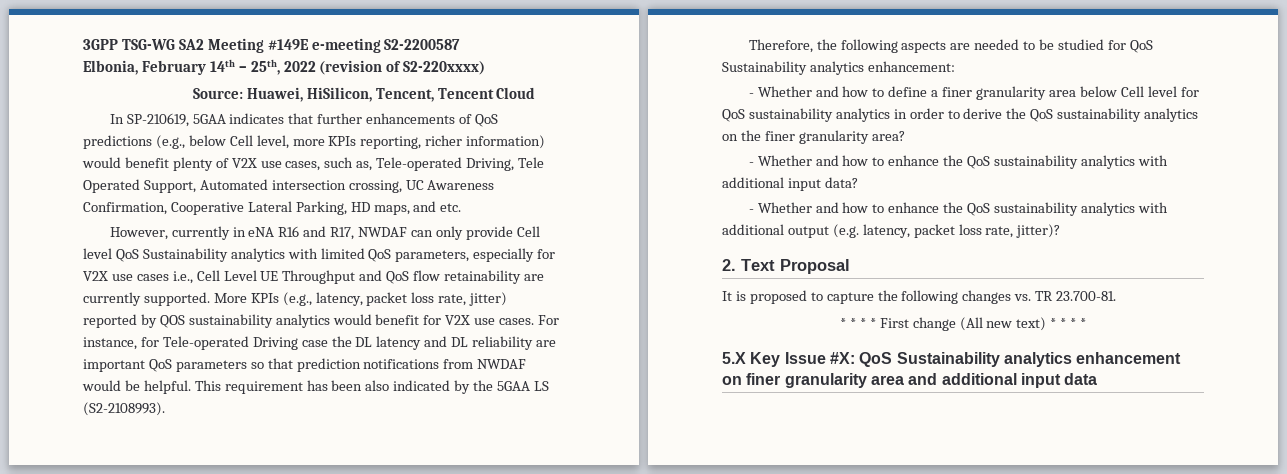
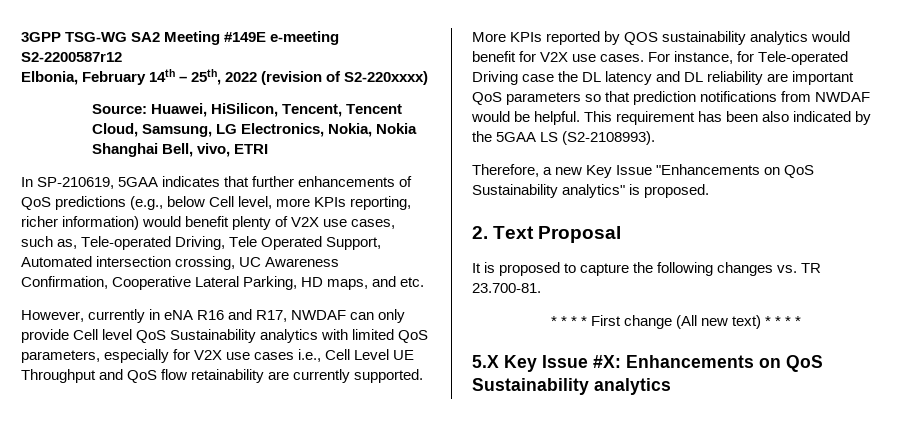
- 3GPP TSG-WG SA2 Meeting #149E e-meeting S2-2200587
+ 3GPP TSG-WG SA2 Meeting #149E e-meeting S2-2200587r12
- Source: Huawei, HiSilicon, Tencent, Tencent Cloud
+ Source: Huawei, HiSilicon, Tencent, Tencent Cloud, Samsung, LG Electronics, Nokia, Nokia Shanghai Bell, vivo, ETRI
- More KPIs (e.g., latency, packet loss rate, jitter) reported by QOS sustainability analytics would benefit for V2X use cases.
+ More KPIs reported by QOS sustainability analytics would benefit for V2X use cases.
- Therefore, the following aspects are needed to be studied for QoS Sustainability analytics enhancement:
- - Whether and how to define a finer granularity area below Cell level for QoS sustainability analytics in order to derive the QoS sustainability analytics on the finer granularity area?
- - Whether and how to enhance the QoS sustainability analytics with additional input data?
- - Whether and how to enhance the QoS sustainability analytics with additional output (e.g. latency, packet loss rate, jitter)?
+ Therefore, a new Key Issue "Enhancements on QoS Sustainability analytics" is proposed.
- 5.X Key Issue #X: QoS Sustainability analytics enhancement on finer granularity area and additional input data
+ 5.X Key Issue #X: Enhancements on QoS Sustainability analytics

